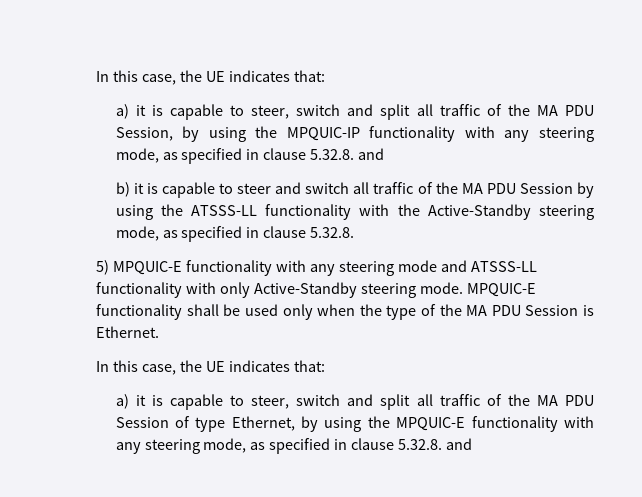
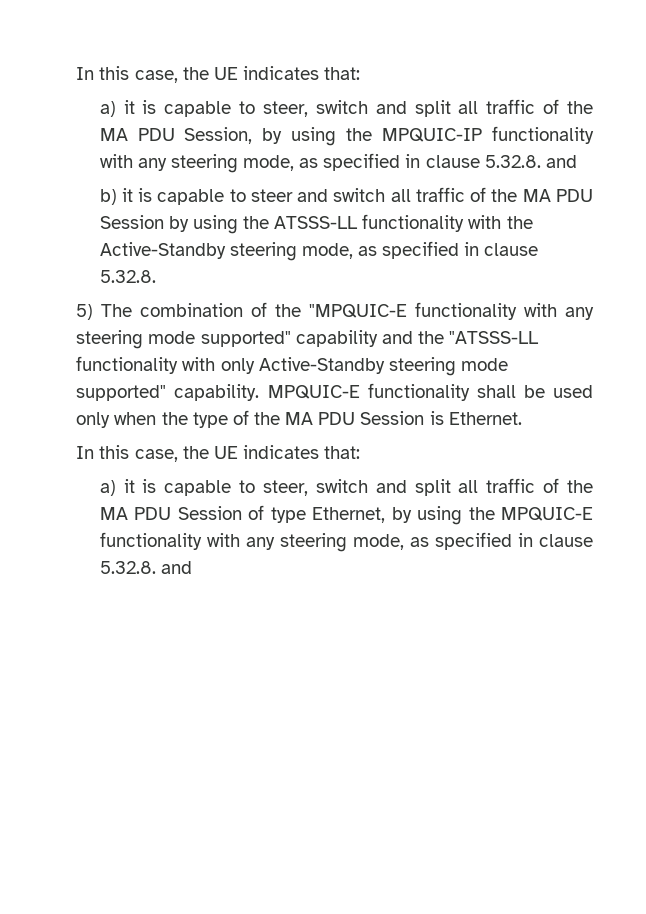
- 5) MPQUIC-E functionality with any steering mode and ATSSS-LL functionality with only Active-Standby steering mode.
+ 5) The combination of the "MPQUIC-E functionality with any steering mode supported" capability and the "ATSSS-LL functionality with only Active-Standby steering mode supported" capability.

